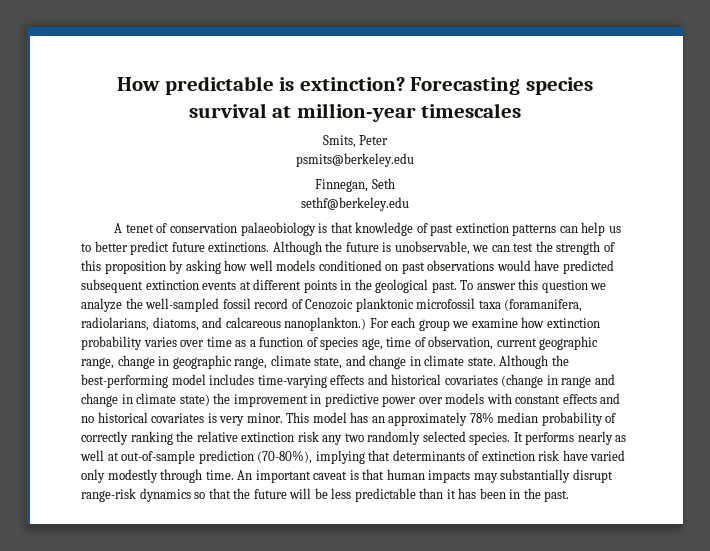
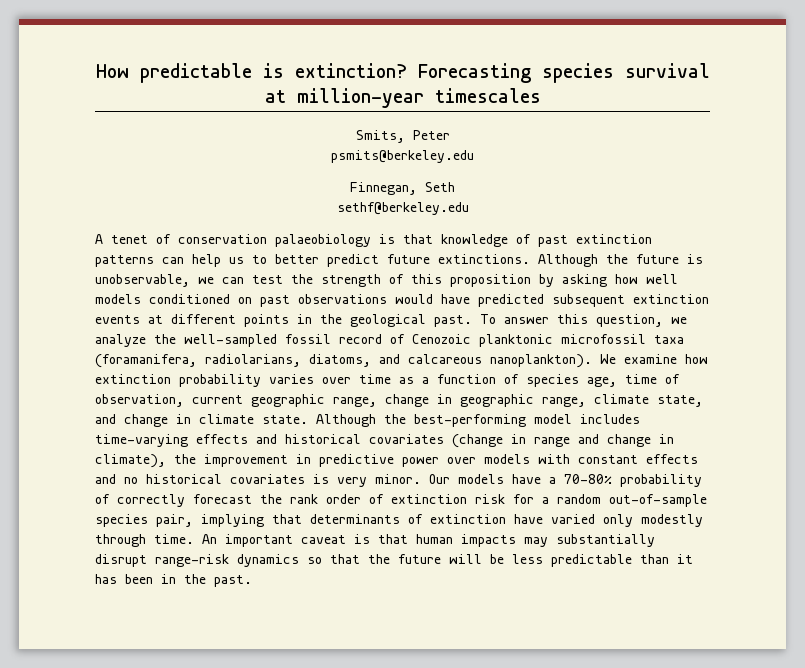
- To answer this question we analyze the well-sampled fossil record of Cenozoic planktonic microfossil taxa (foramanifera, radiolarians, diatoms, and calcareous nanoplankton.) For each group we examine how extinction probability varies over time as a function of species age, time of observation, current geographic range, change in geographic range, climate state, and change in climate state.
+ To answer this question, we analyze the well-sampled fossil record of Cenozoic planktonic microfossil taxa (foramanifera, radiolarians, diatoms, and calcareous nanoplankton). We examine how extinction probability varies over time as a function of species age, time of observation, current geographic range, change in geographic range, climate state, and change in climate state.
- Although the best-performing model includes time-varying effects and historical covariates (change in range and change in climate state) the improvement in predictive power over models with constant effects and no historical covariates is very minor.
+ Although the best-performing model includes time-varying effects and historical covariates (change in range and change in climate), the improvement in predictive power over models with constant effects and no historical covariates is very minor.
- This model has an approximately 78% median probability of correctly ranking the relative extinction risk any two randomly selected species. It performs nearly as well at out-of-sample prediction (70-80%), implying that determinants of extinction risk have varied only modestly through time.
+ Our models have a 70-80% probability of correctly forecast the rank order of extinction risk for a random out-of-sample species pair, implying that determinants of extinction have varied only modestly through time.

